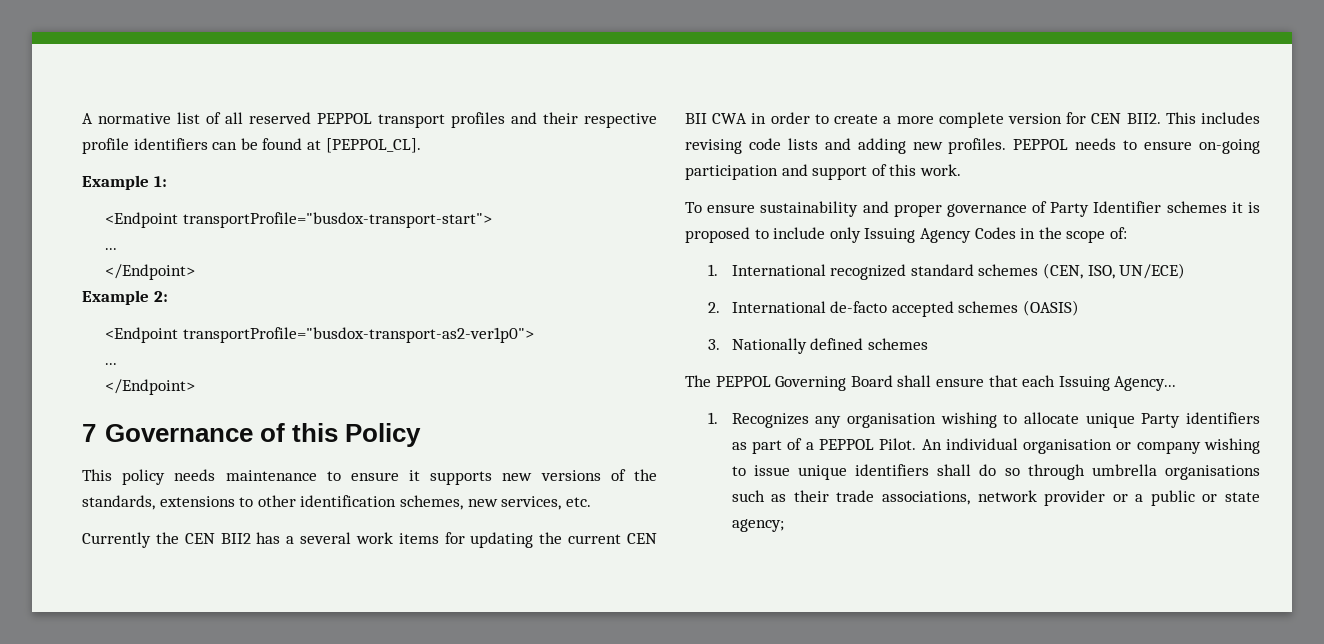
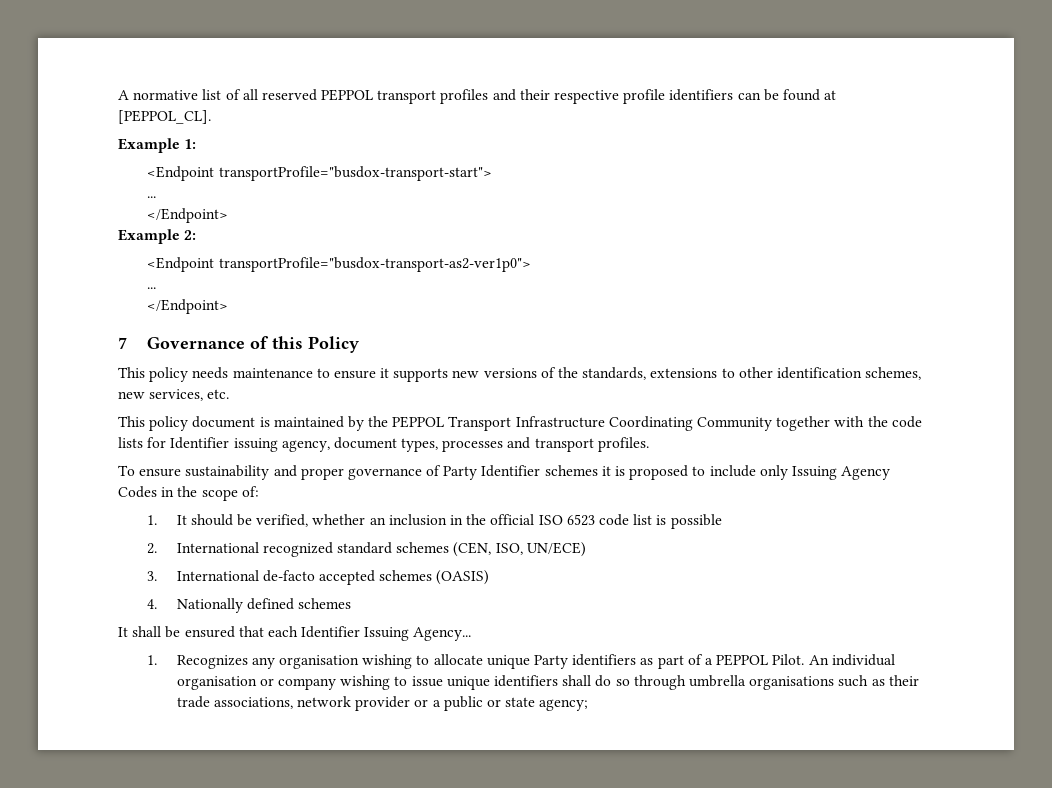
- Currently the CEN BII2 has a several work items for updating the current CEN BII CWA in order to create a more complete version for CEN BII2. This includes revising code lists and adding new profiles. PEPPOL needs to ensure on-going participation and support of this work.
+ This policy document is maintained by the PEPPOL Transport Infrastructure Coordinating Community together with the code lists for Identifier issuing agency, document types, processes and transport profiles.
- 1. International recognized standard schemes (CEN, ISO, UN/ECE)
+ 1. It should be verified, whether an inclusion in the official ISO 6523 code list is possible
+ 2. International recognized standard schemes (CEN, ISO, UN/ECE)
- 2. International de-facto accepted schemes (OASIS)
+ 3. International de-facto accepted schemes (OASIS)
- 3. Nationally defined schemes
+ 4. Nationally defined schemes
- The PEPPOL Governing Board shall ensure that each Issuing Agency...
+ It shall be ensured that each Identifier Issuing Agency...

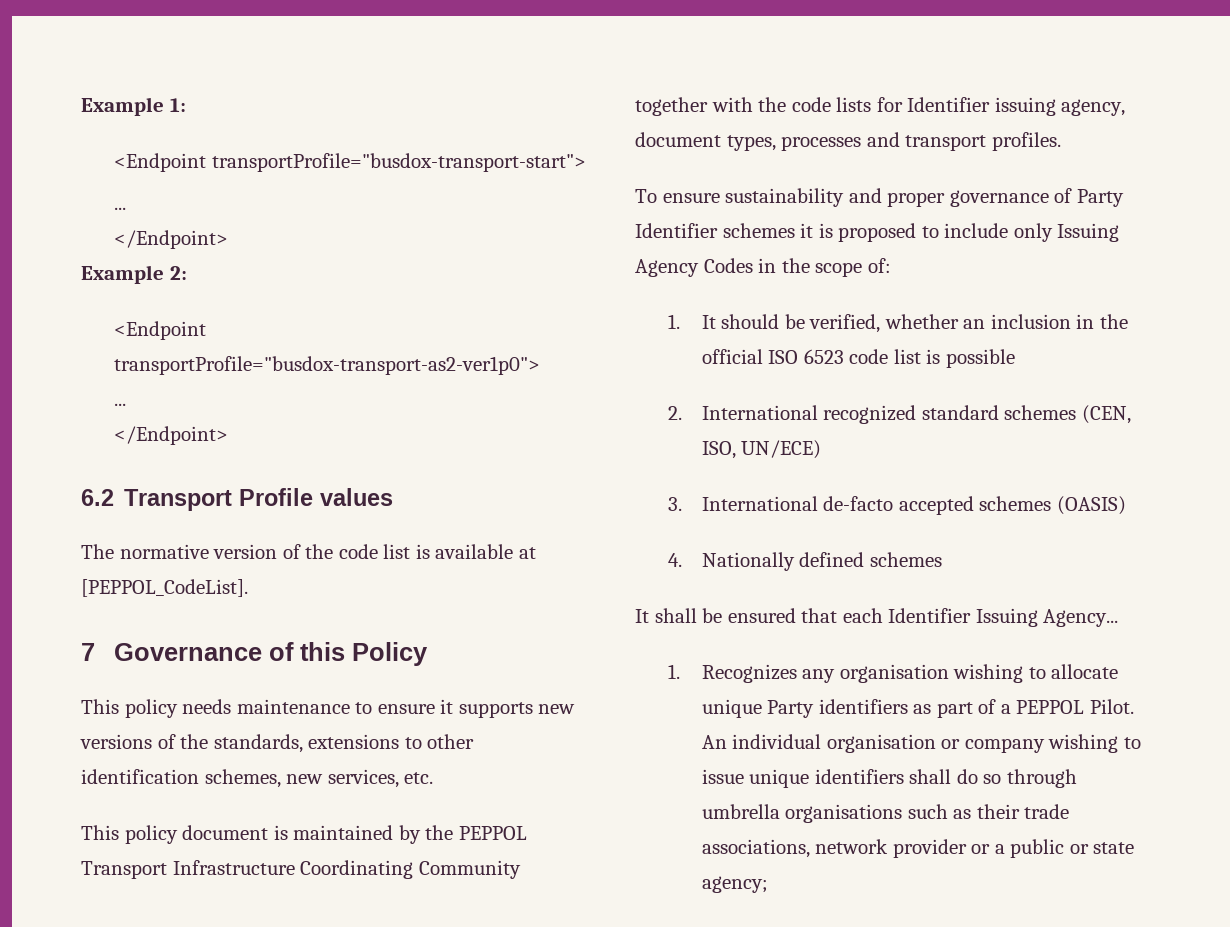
- A normative list of all reserved PEPPOL transport profiles and their respective profile identifiers can be found at [PEPPOL_CL].
+ 6.2 Transport Profile values
+ The normative version of the code list is available at [PEPPOL_CodeList].

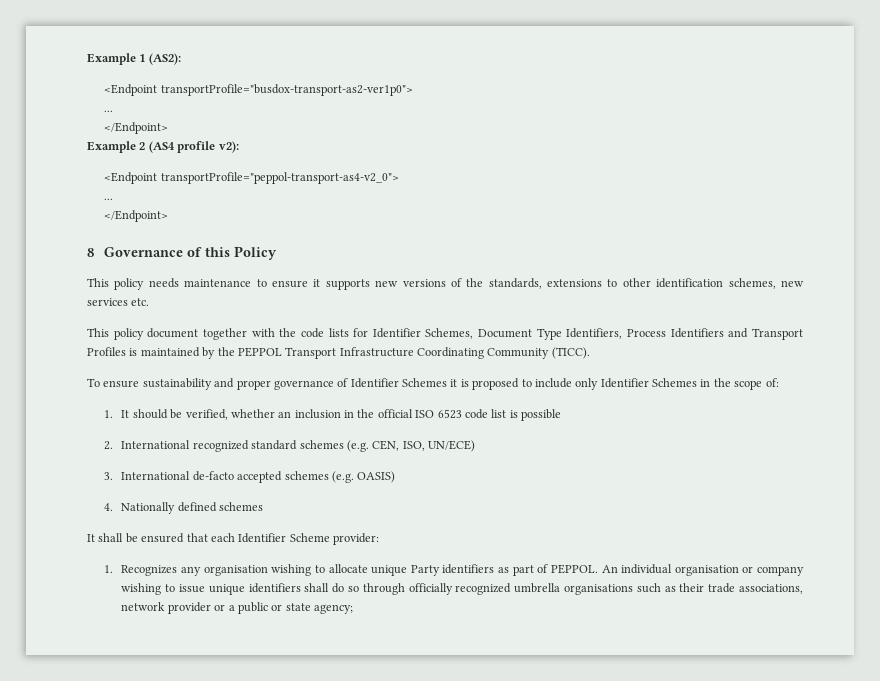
- Example 1:
- <Endpoint transportProfile="busdox-transport-start">
- ...
- </Endpoint>
- Example 2:
+ Example 1 (AS2):
  <Endpoint transportProfile="busdox-transport-as2-ver1p0">
  ...
  </Endpoint>
- 6.2 Transport Profile values
- The normative version of the code list is available at [PEPPOL_CodeList].
- 7 Governance of this Policy
+ Example 2 (AS4 profile v2):
+ <Endpoint transportProfile="peppol-transport-as4-v2_0">
+ ...
+ </Endpoint>
+ 8 Governance of this Policy
- This policy needs maintenance to ensure it supports new versions of the standards, extensions to other identification schemes, new services, etc.
+ This policy needs maintenance to ensure it supports new versions of the standards, extensions to other identification schemes, new services etc.
- This policy document is maintained by the PEPPOL Transport Infrastructure Coordinating Community together with the code lists for Identifier issuing agency, document types, processes and transport profiles.
+ This policy document together with the code lists for Identifier Schemes, Document Type Identifiers, Process Identifiers and Transport Profiles is maintained by the PEPPOL Transport Infrastructure Coordinating Community (TICC).
- To ensure sustainability and proper governance of Party Identifier schemes it is proposed to include only Issuing Agency Codes in the scope of:
+ To ensure sustainability and proper governance of Identifier Schemes it is proposed to include only Identifier Schemes in the scope of:
- 2. International recognized standard schemes (CEN, ISO, UN/ECE)
+ 2. International recognized standard schemes (e.g. CEN, ISO, UN/ECE)
- 3. International de-facto accepted schemes (OASIS)
+ 3. International de-facto accepted schemes (e.g. OASIS)
- It shall be ensured that each Identifier Issuing Agency...
+ It shall be ensured that each Identifier Scheme provider:
- 1. Recognizes any organisation wishing to allocate unique Party identifiers as part of a PEPPOL Pilot.
+ 1. Recognizes any organisation wishing to allocate unique Party identifiers as part of PEPPOL.
- An individual organisation or company wishing to issue unique identifiers shall do so through umbrella organisations such as their trade associations, network provider or a public or state agency;
+ An individual organisation or company wishing to issue unique identifiers shall do so through officially recognized umbrella organisations such as their trade associations, network provider or a public or state agency;

